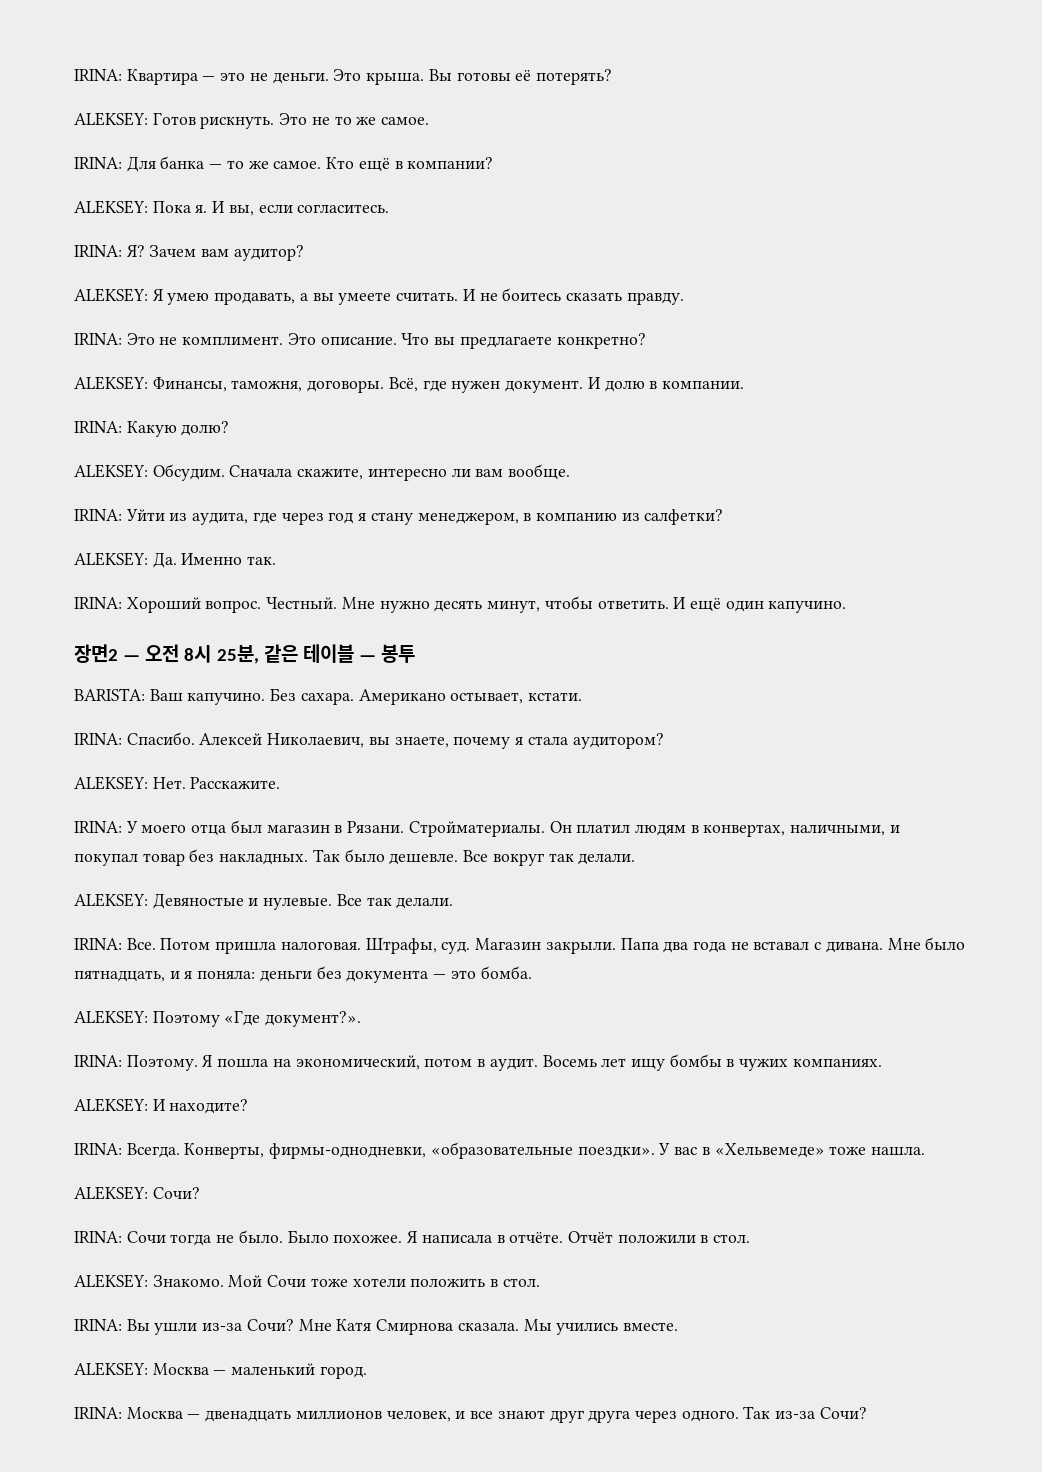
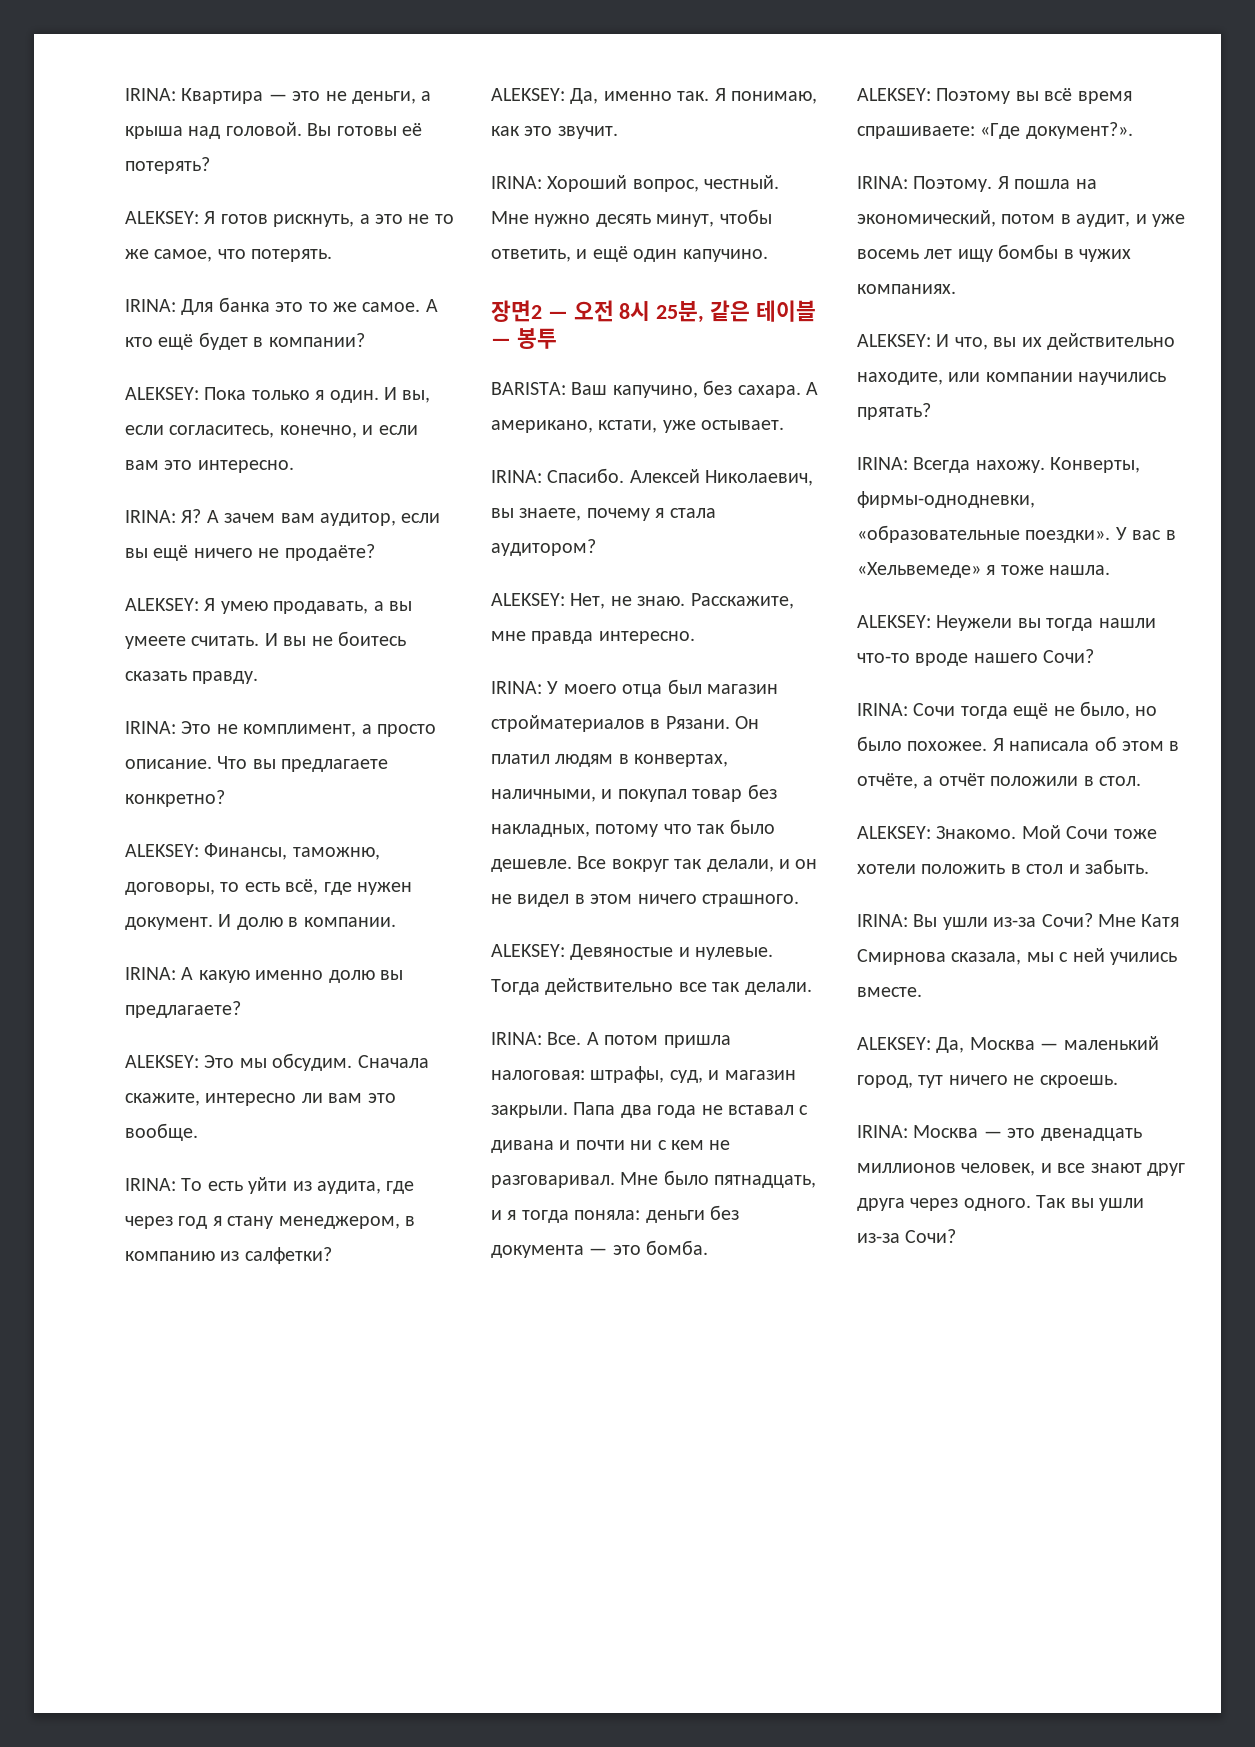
- IRINA: Квартира — это не деньги. Это крыша.
+ IRINA: Квартира — это не деньги, а крыша над головой.
- ALEKSEY: Готов рискнуть. Это не то же самое.
+ ALEKSEY: Я готов рискнуть, а это не то же самое, что потерять.
- IRINA: Для банка — то же самое. Кто ещё в компании?
+ IRINA: Для банка это то же самое. А кто ещё будет в компании?
- ALEKSEY: Пока я. И вы, если согласитесь.
- IRINA: Я? Зачем вам аудитор?
+ ALEKSEY: Пока только я один. И вы, если согласитесь, конечно, и если вам это интересно.
+ IRINA: Я? А зачем вам аудитор, если вы ещё ничего не продаёте?
- И не боитесь сказать правду.
+ И вы не боитесь сказать правду.
- IRINA: Это не комплимент. Это описание.
+ IRINA: Это не комплимент, а просто описание.
- ALEKSEY: Финансы, таможня, договоры. Всё, где нужен документ.
+ ALEKSEY: Финансы, таможню, договоры, то есть всё, где нужен документ.
- IRINA: Какую долю?
- ALEKSEY: Обсудим.
+ IRINA: А какую именно долю вы предлагаете?
+ ALEKSEY: Это мы обсудим.
- Сначала скажите, интересно ли вам вообще.
+ Сначала скажите, интересно ли вам это вообще.
- IRINA: Уйти из аудита, где через год я стану менеджером, в компанию из салфетки?
+ IRINA: То есть уйти из аудита, где через год я стану менеджером, в компанию из салфетки?
- ALEKSEY: Да. Именно так.
+ ALEKSEY: Да, именно так. Я понимаю, как это звучит.
- IRINA: Хороший вопрос. Честный.
+ IRINA: Хороший вопрос, честный.
- Мне нужно десять минут, чтобы ответить. И ещё один капучино.
+ Мне нужно десять минут, чтобы ответить, и ещё один капучино.
- BARISTA: Ваш капучино. Без сахара. Американо остывает, кстати.
+ BARISTA: Ваш капучино, без сахара. А американо, кстати, уже остывает.
- ALEKSEY: Нет. Расскажите.
+ ALEKSEY: Нет, не знаю. Расскажите, мне правда интересно.
- IRINA: У моего отца был магазин в Рязани.
+ IRINA: У моего отца был магазин стройматериалов в Рязани.
- Стройматериалы.
- Он платил людям в конвертах, наличными, и покупал товар без накладных. Так было дешевле.
+ Он платил людям в конвертах, наличными, и покупал товар без накладных, потому что так было дешевле.
- Все вокруг так делали.
+ Все вокруг так делали, и он не видел в этом ничего страшного.
- Все так делали.
+ Тогда действительно все так делали.
- IRINA: Все. Потом пришла налоговая. Штрафы, суд. Магазин закрыли.
+ IRINA: Все. А потом пришла налоговая: штрафы, суд, и магазин закрыли.
- Папа два года не вставал с дивана.
+ Папа два года не вставал с дивана и почти ни с кем не разговаривал.
- Мне было пятнадцать, и я поняла: деньги без документа — это бомба.
+ Мне было пятнадцать, и я тогда поняла: деньги без документа — это бомба.
- ALEKSEY: Поэтому «Где документ?».
+ ALEKSEY: Поэтому вы всё время спрашиваете: «Где документ?».
- Я пошла на экономический, потом в аудит. Восемь лет ищу бомбы в чужих компаниях.
+ Я пошла на экономический, потом в аудит, и уже восемь лет ищу бомбы в чужих компаниях.
- ALEKSEY: И находите?
- IRINA: Всегда.
+ ALEKSEY: И что, вы их действительно находите, или компании научились прятать?
+ IRINA: Всегда нахожу.
- У вас в «Хельвемеде» тоже нашла.
+ У вас в «Хельвемеде» я тоже нашла.
- ALEKSEY: Сочи?
- IRINA: Сочи тогда не было. Было похожее. Я написала в отчёте. Отчёт положили в стол.
+ ALEKSEY: Неужели вы тогда нашли что-то вроде нашего Сочи?
+ IRINA: Сочи тогда ещё не было, но было похожее. Я написала об этом в отчёте, а отчёт положили в стол.
- Мой Сочи тоже хотели положить в стол.
+ Мой Сочи тоже хотели положить в стол и забыть.
- Мне Катя Смирнова сказала. Мы учились вместе.
+ Мне Катя Смирнова сказала, мы с ней учились вместе.
- ALEKSEY: Москва — маленький город.
+ ALEKSEY: Да, Москва — маленький город, тут ничего не скроешь.
- IRINA: Москва — двенадцать миллионов человек, и все знают друг друга через одного.
+ IRINA: Москва — это двенадцать миллионов человек, и все знают друг друга через одного.
- Так из-за Сочи?
+ Так вы ушли из-за Сочи?

